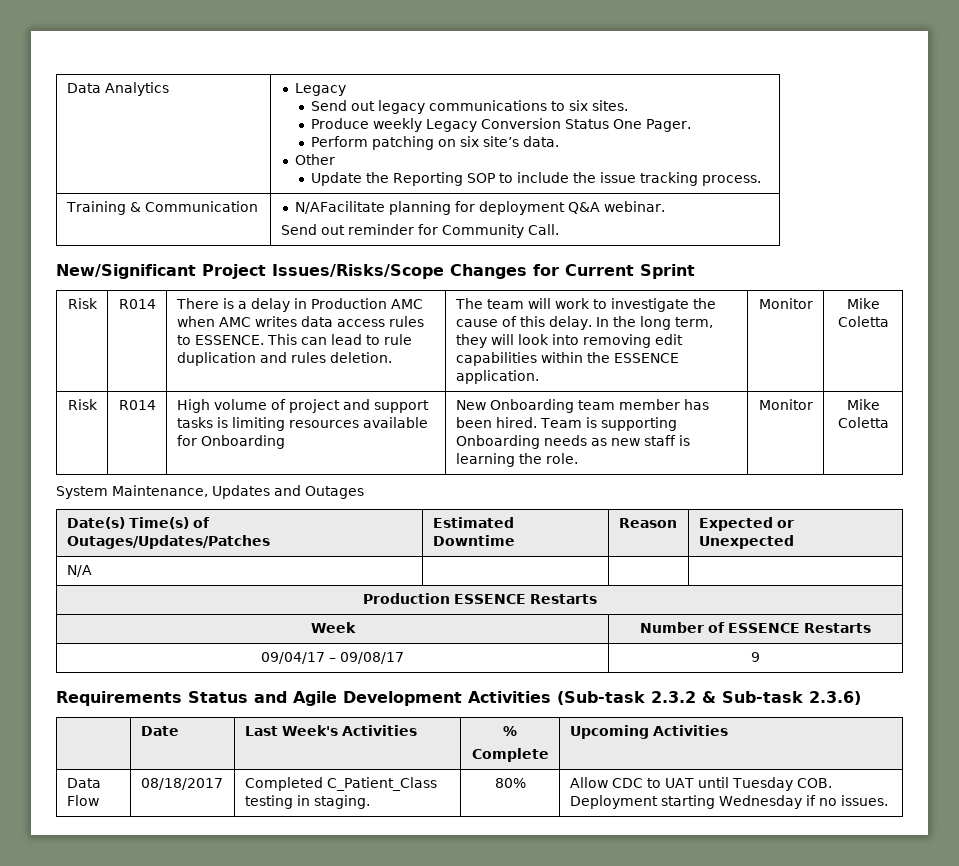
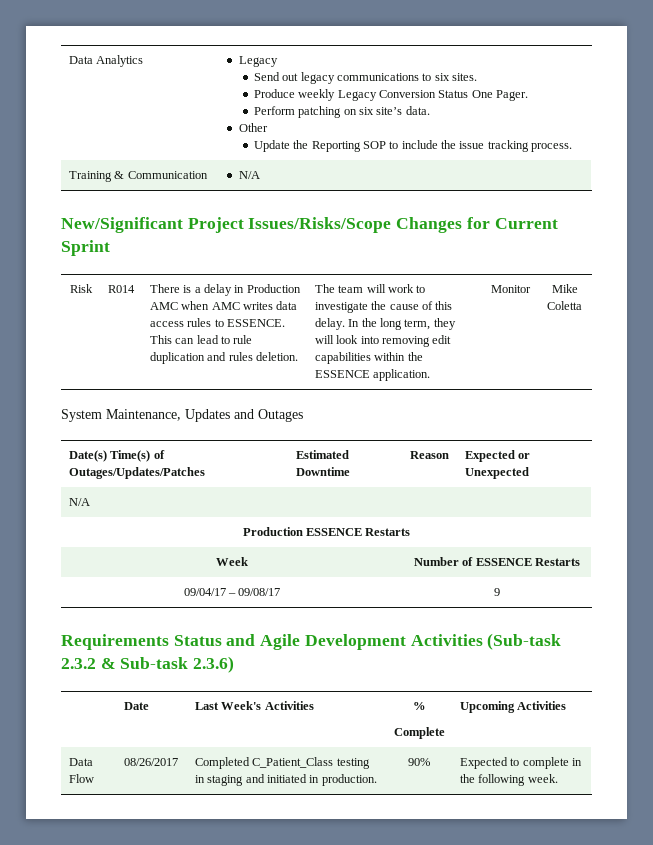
- Training & Communication | N/AFacilitate planning for deployment Q&A webinar.
- Send out reminder for Community Call.
+ Training & Communication | N/A
- Risk | R014 | High volume of project and support tasks is limiting resources available for Onboarding | New Onboarding team member has been hired. Team is supporting Onboarding needs as new staff is learning the role. | Monitor | Mike Coletta
- Data Flow | 08/18/2017 | Completed C_Patient_Class testing in staging. | 80% | Allow CDC to UAT until Tuesday COB. Deployment starting Wednesday if no issues.
+ Data Flow | 08/26/2017 | Completed C_Patient_Class testing in staging and initiated in production. | 90% | Expected to complete in the following week.

